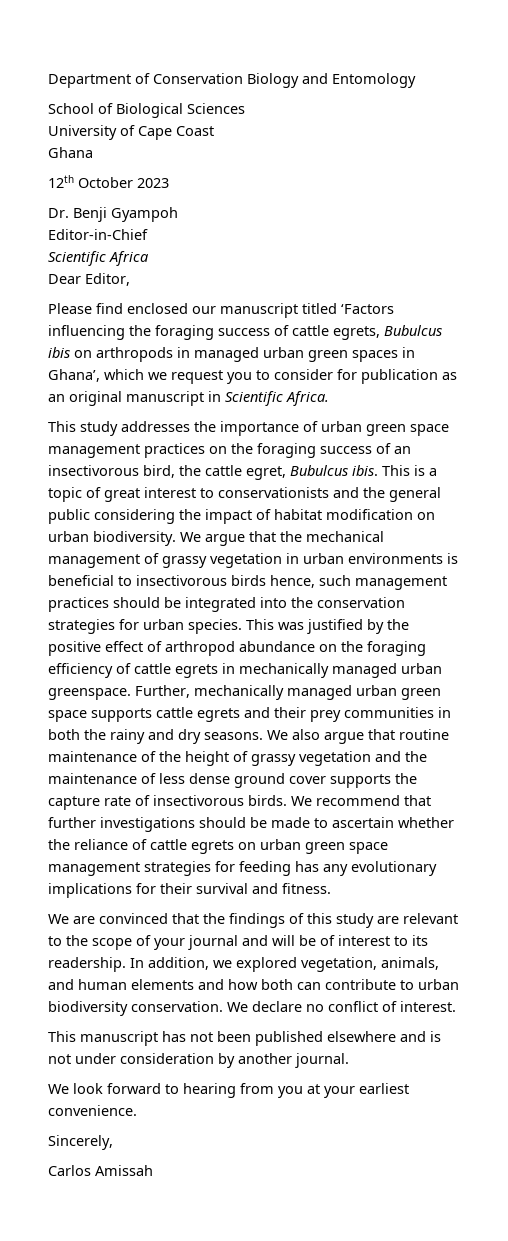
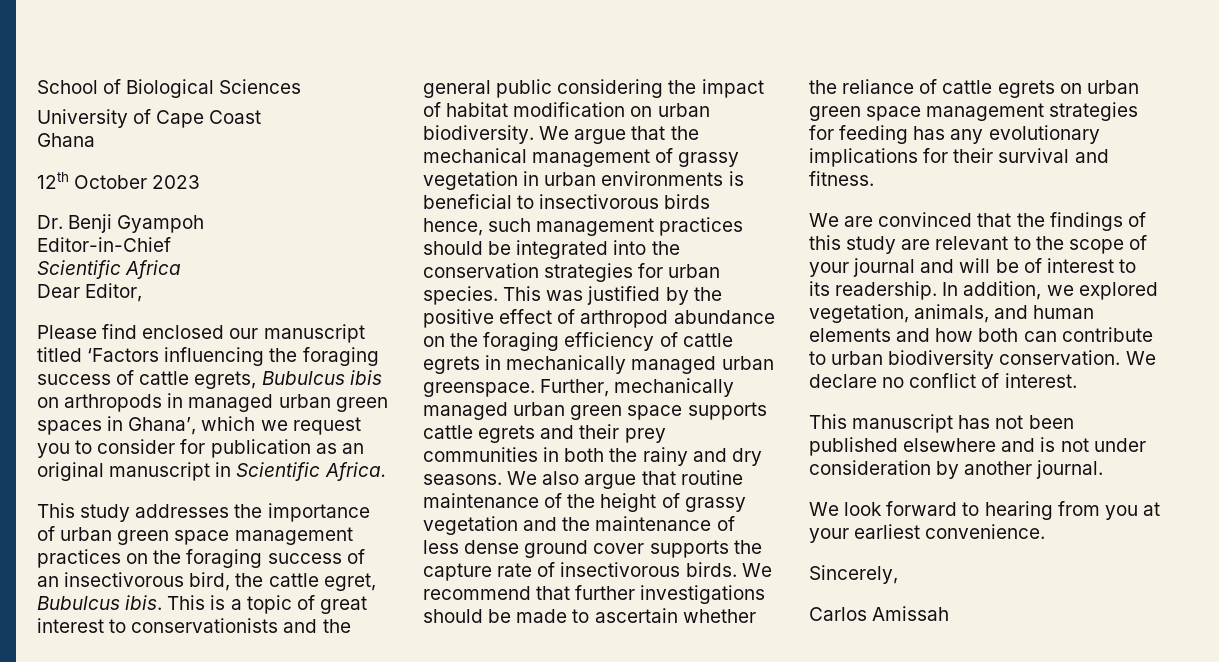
- Department of Conservation Biology and Entomology

